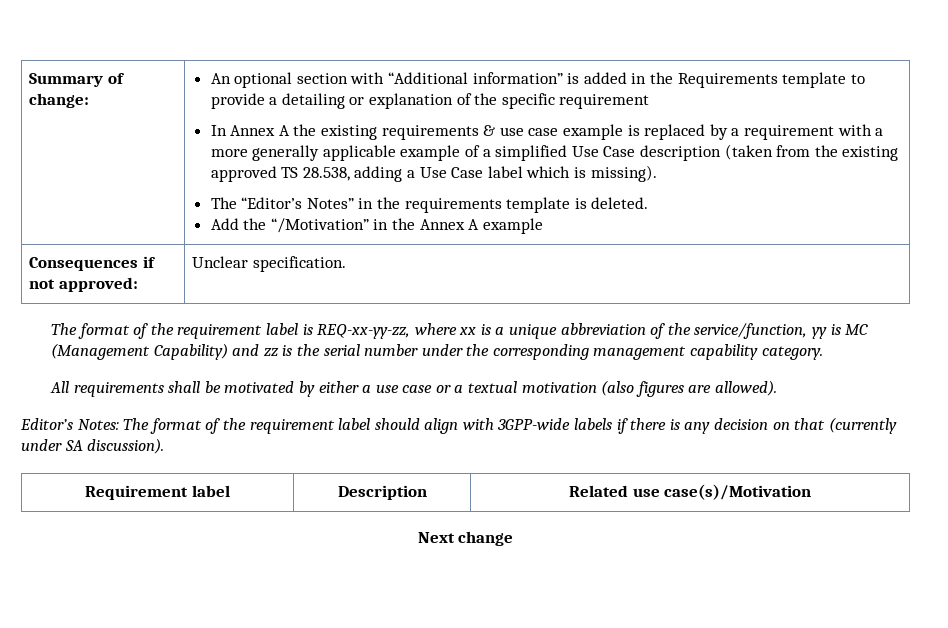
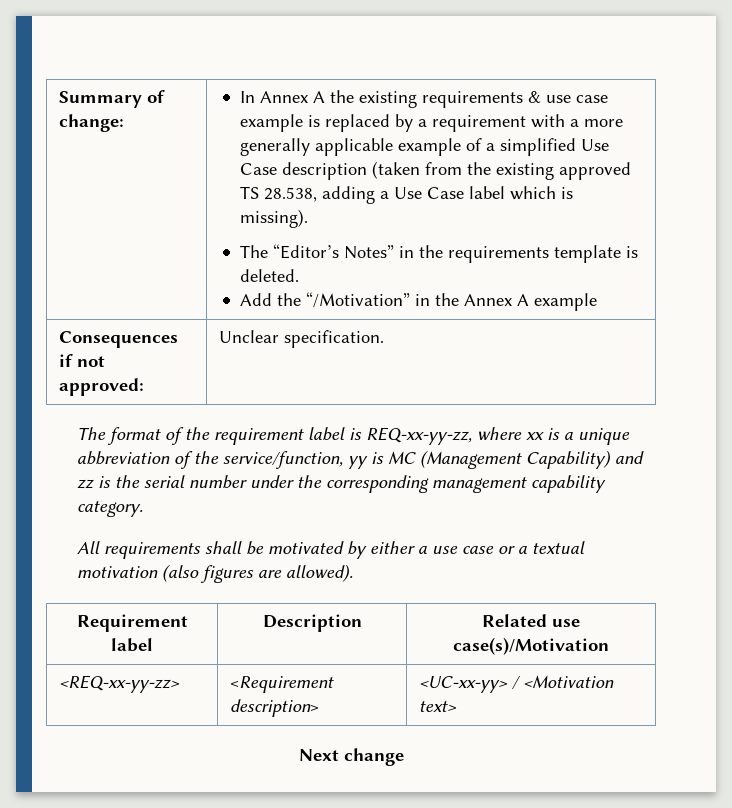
- An optional section with “Additional information” is added in the Requirements template to provide a detailing or explanation of the specific requirement
- Editor’s Notes: The format of the requirement label should align with 3GPP-wide labels if there is any decision on that (currently under SA discussion).
+ <REQ-xx-yy-zz> | <Requirement description> | <UC-xx-yy> / <Motivation text>

